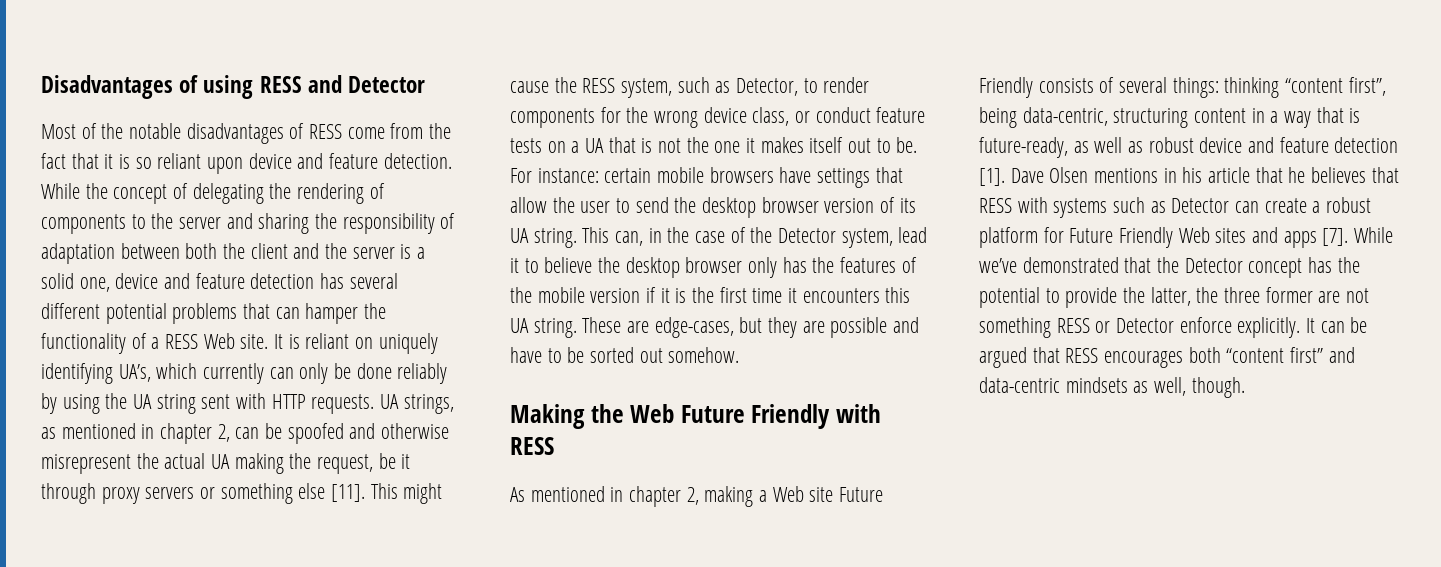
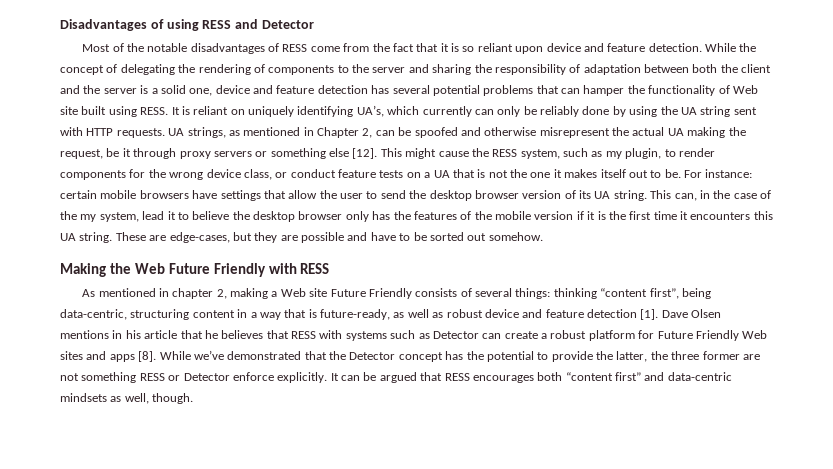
- While the concept of delegating the rendering of components to the server and sharing the responsibility of adaptation between both the client and the server is a solid one, device and feature detection has several different potential problems that can hamper the functionality of a RESS Web site.
+ While the concept of delegating the rendering of components to the server and sharing the responsibility of adaptation between both the client and the server is a solid one, device and feature detection has several potential problems that can hamper the functionality of Web site built using RESS.
- It is reliant on uniquely identifying UA’s, which currently can only be done reliably by using the UA string sent with HTTP requests.
+ It is reliant on uniquely identifying UA’s, which currently can only be reliably done by using the UA string sent with HTTP requests.
- UA strings, as mentioned in chapter 2, can be spoofed and otherwise misrepresent the actual UA making the request, be it through proxy servers or something else [11].
+ UA strings, as mentioned in Chapter 2, can be spoofed and otherwise misrepresent the actual UA making the request, be it through proxy servers or something else [12].
- This might cause the RESS system, such as Detector, to render components for the wrong device class, or conduct feature tests on a UA that is not the one it makes itself out to be.
+ This might cause the RESS system, such as my plugin, to render components for the wrong device class, or conduct feature tests on a UA that is not the one it makes itself out to be.
- This can, in the case of the Detector system, lead it to believe the desktop browser only has the features of the mobile version if it is the first time it encounters this UA string.
+ This can, in the case of the my system, lead it to believe the desktop browser only has the features of the mobile version if it is the first time it encounters this UA string.
- Dave Olsen mentions in his article that he believes that RESS with systems such as Detector can create a robust platform for Future Friendly Web sites and apps [7].
+ Dave Olsen mentions in his article that he believes that RESS with systems such as Detector can create a robust platform for Future Friendly Web sites and apps [8].

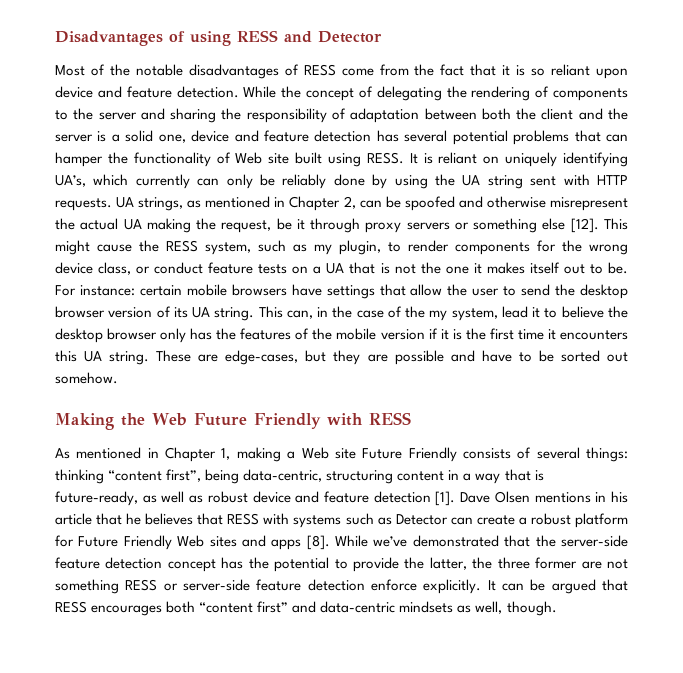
- As mentioned in chapter 2, making a Web site Future Friendly consists of several things: thinking “content first”, being data-centric, structuring content in a way that is future-ready, as well as robust device and feature detection [1].
+ As mentioned in Chapter 1, making a Web site Future Friendly consists of several things: thinking “content first”, being data-centric, structuring content in a way that is future-ready, as well as robust device and feature detection [1].
- While we’ve demonstrated that the Detector concept has the potential to provide the latter, the three former are not something RESS or Detector enforce explicitly.
+ While we’ve demonstrated that the server-side feature detection concept has the potential to provide the latter, the three former are not something RESS or server-side feature detection enforce explicitly.

